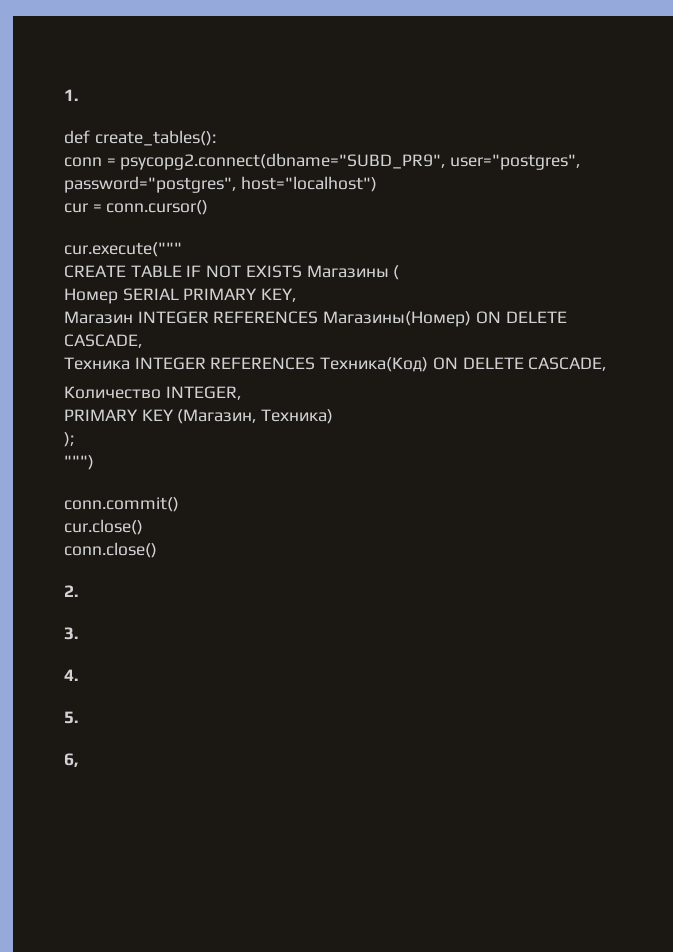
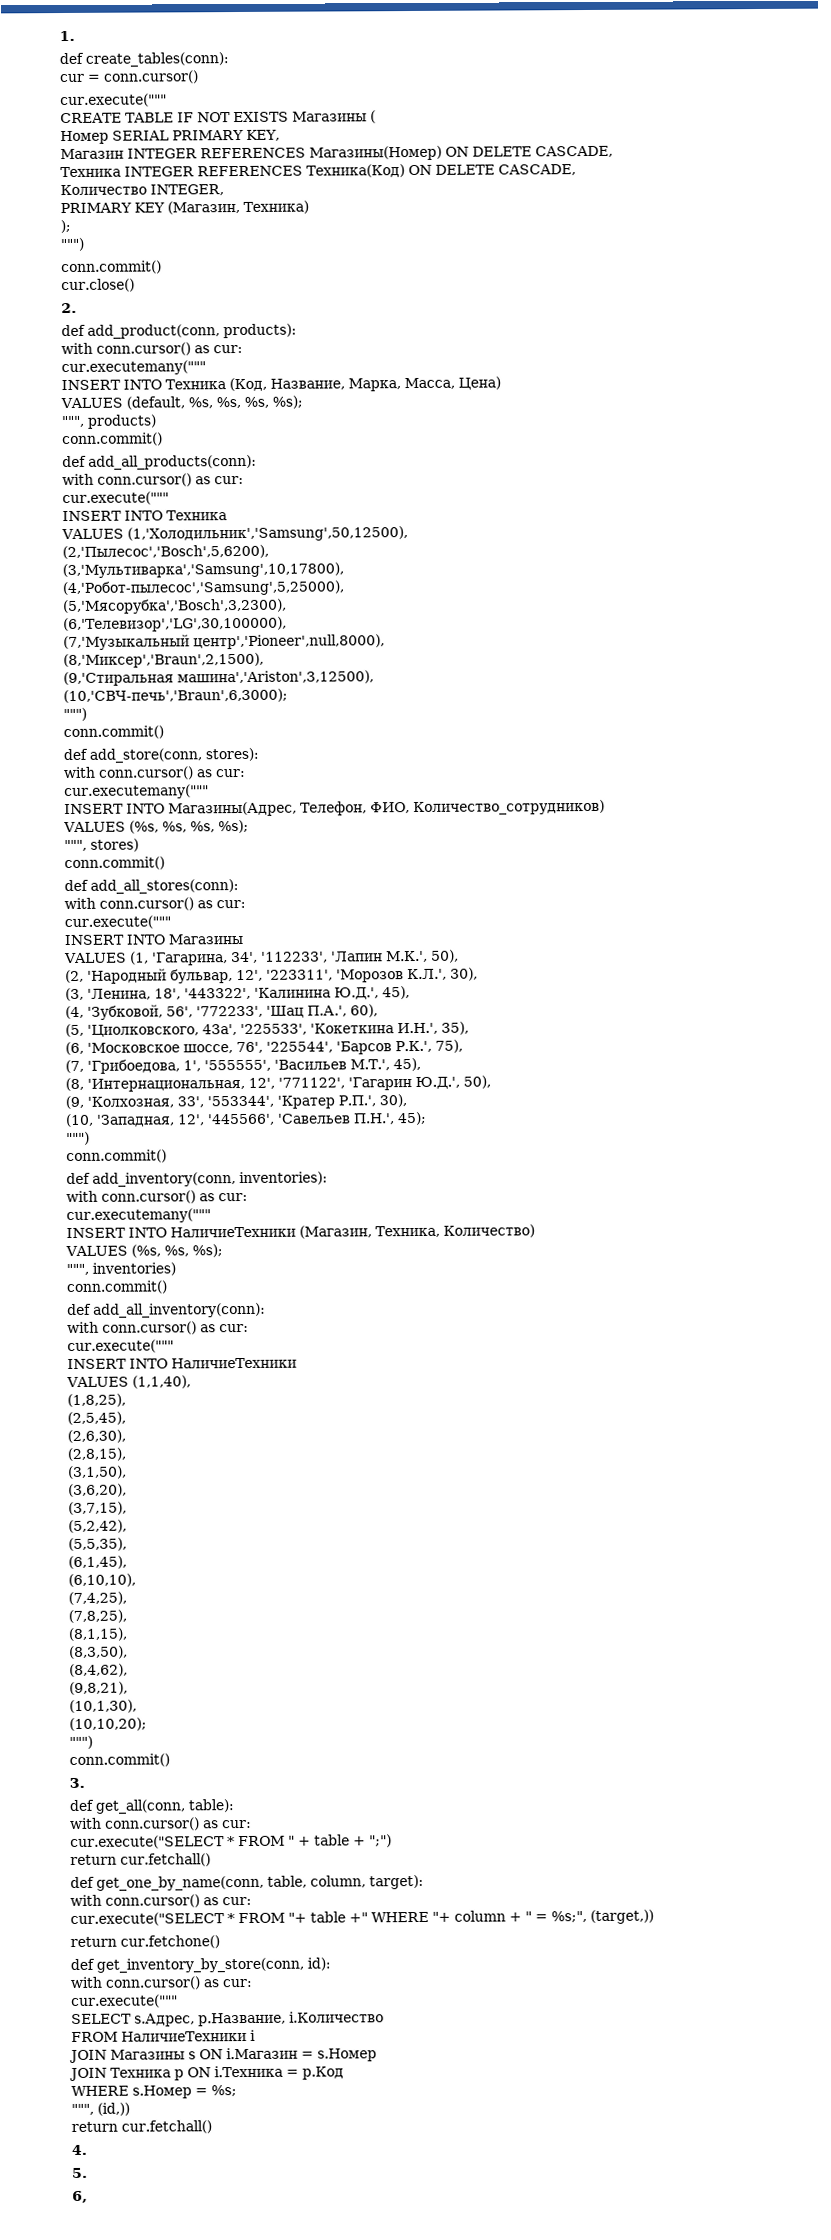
- def create_tables():
- conn = psycopg2.connect(dbname="SUBD_PR9", user="postgres", password="postgres", host="localhost")
+ def create_tables(conn):
- conn.close()
+ def add_product(conn, products):
+ with conn.cursor() as cur:
+ cur.executemany("""
+ INSERT INTO Техника (Код, Название, Марка, Масса, Цена)
+ VALUES (default, %s, %s, %s, %s);
+ """, products)
+ conn.commit()
+ def add_all_products(conn):
+ with conn.cursor() as cur:
+ cur.execute("""
+ INSERT INTO Техника
+ VALUES (1,'Холодильник','Samsung',50,12500),
+ (2,'Пылесос','Bosch',5,6200),
+ (3,'Мультиварка','Samsung',10,17800),
+ (4,'Робот-пылесос','Samsung',5,25000),
+ (5,'Мясорубка','Bosch',3,2300),
+ (6,'Телевизор','LG',30,100000),
+ (7,'Музыкальный центр','Pioneer',null,8000),
+ (8,'Миксер','Braun',2,1500),
+ (9,'Стиральная машина','Ariston',3,12500),
+ (10,'СВЧ-печь','Braun',6,3000);
+ """)
+ conn.commit()
+ def add_store(conn, stores):
+ with conn.cursor() as cur:
+ cur.executemany("""
+ INSERT INTO Магазины(Адрес, Телефон, ФИО, Количество_сотрудников)
+ VALUES (%s, %s, %s, %s);
+ """, stores)
+ conn.commit()
+ def add_all_stores(conn):
+ with conn.cursor() as cur:
+ cur.execute("""
+ INSERT INTO Магазины
+ VALUES (1, 'Гагарина, 34', '112233', 'Лапин М.К.', 50),
+ (2, 'Народный бульвар, 12', '223311', 'Морозов К.Л.', 30),
+ (3, 'Ленина, 18', '443322', 'Калинина Ю.Д.', 45),
+ (4, 'Зубковой, 56', '772233', 'Шац П.А.', 60),
+ (5, 'Циолковского, 43а', '225533', 'Кокеткина И.Н.', 35),
+ (6, 'Московское шоссе, 76', '225544', 'Барсов Р.К.', 75),
+ (7, 'Грибоедова, 1', '555555', 'Васильев М.Т.', 45),
+ (8, 'Интернациональная, 12', '771122', 'Гагарин Ю.Д.', 50),
+ (9, 'Колхозная, 33', '553344', 'Кратер Р.П.', 30),
+ (10, 'Западная, 12', '445566', 'Савельев П.Н.', 45);
+ """)
+ conn.commit()
+ def add_inventory(conn, inventories):
+ with conn.cursor() as cur:
+ cur.executemany("""
+ INSERT INTO НаличиеТехники (Магазин, Техника, Количество)
+ VALUES (%s, %s, %s);
+ """, inventories)
+ conn.commit()
+ def add_all_inventory(conn):
+ with conn.cursor() as cur:
+ cur.execute("""
+ INSERT INTO НаличиеТехники
+ VALUES (1,1,40),
+ (1,8,25),
+ (2,5,45),
+ (2,6,30),
+ (2,8,15),
+ (3,1,50),
+ (3,6,20),
+ (3,7,15),
+ (5,2,42),
+ (5,5,35),
+ (6,1,45),
+ (6,10,10),
+ (7,4,25),
+ (7,8,25),
+ (8,1,15),
+ (8,3,50),
+ (8,4,62),
+ (9,8,21),
+ (10,1,30),
+ (10,10,20);
+ """)
+ conn.commit()
  3.
+ def get_all(conn, table):
+ with conn.cursor() as cur:
+ cur.execute("SELECT * FROM " + table + ";")
+ return cur.fetchall()
+ def get_one_by_name(conn, table, column, target):
+ with conn.cursor() as cur:
+ cur.execute("SELECT * FROM "+ table +" WHERE "+ column + " = %s;", (target,))
+ return cur.fetchone()
+ def get_inventory_by_store(conn, id):
+ with conn.cursor() as cur:
+ cur.execute("""
+ SELECT s.Адрес, p.Название, i.Количество
+ FROM НаличиеТехники i
+ JOIN Магазины s ON i.Магазин = s.Номер
+ JOIN Техника p ON i.Техника = p.Код
+ WHERE s.Номер = %s;
+ """, (id,))
+ return cur.fetchall()

